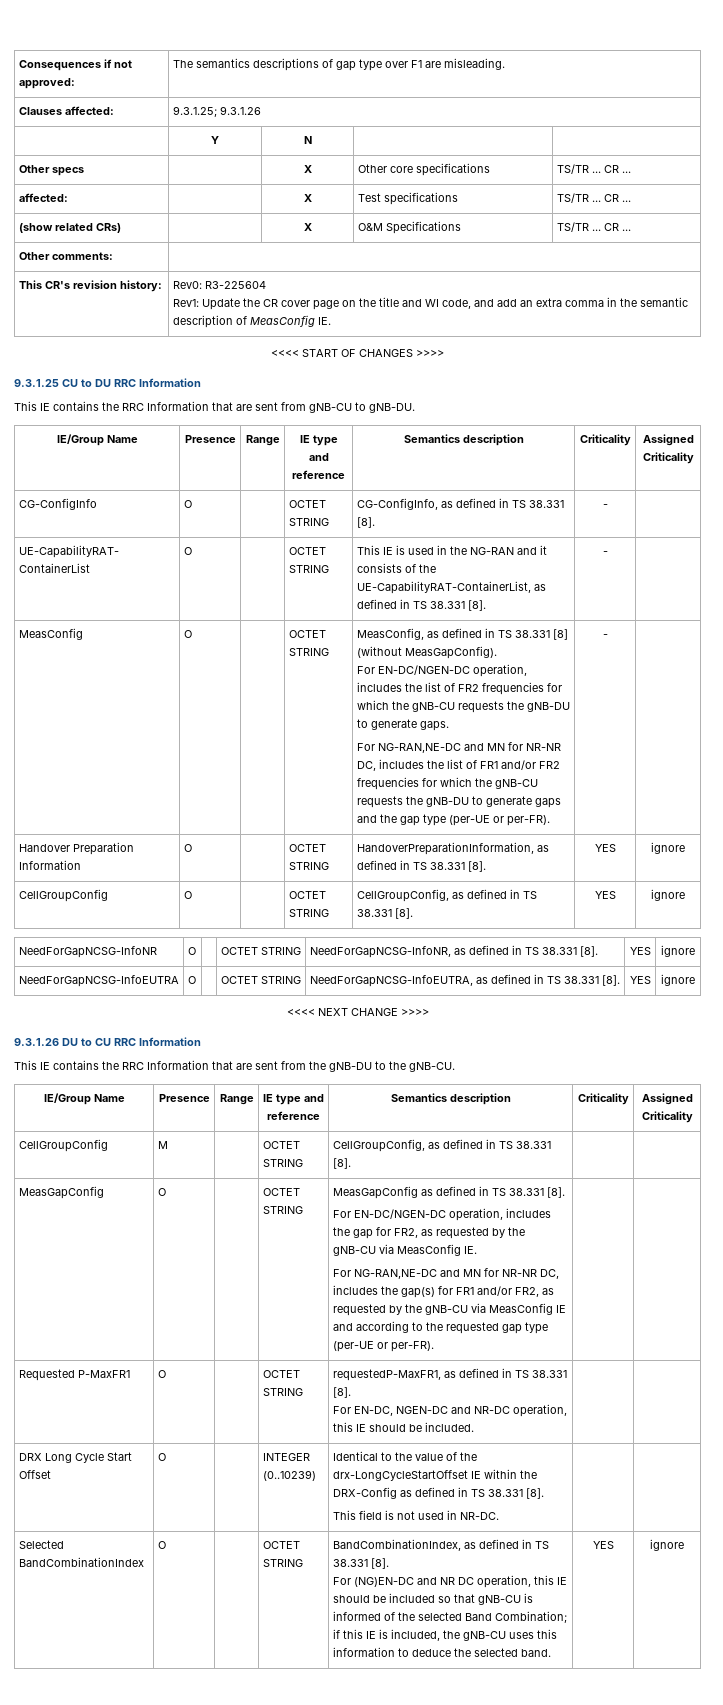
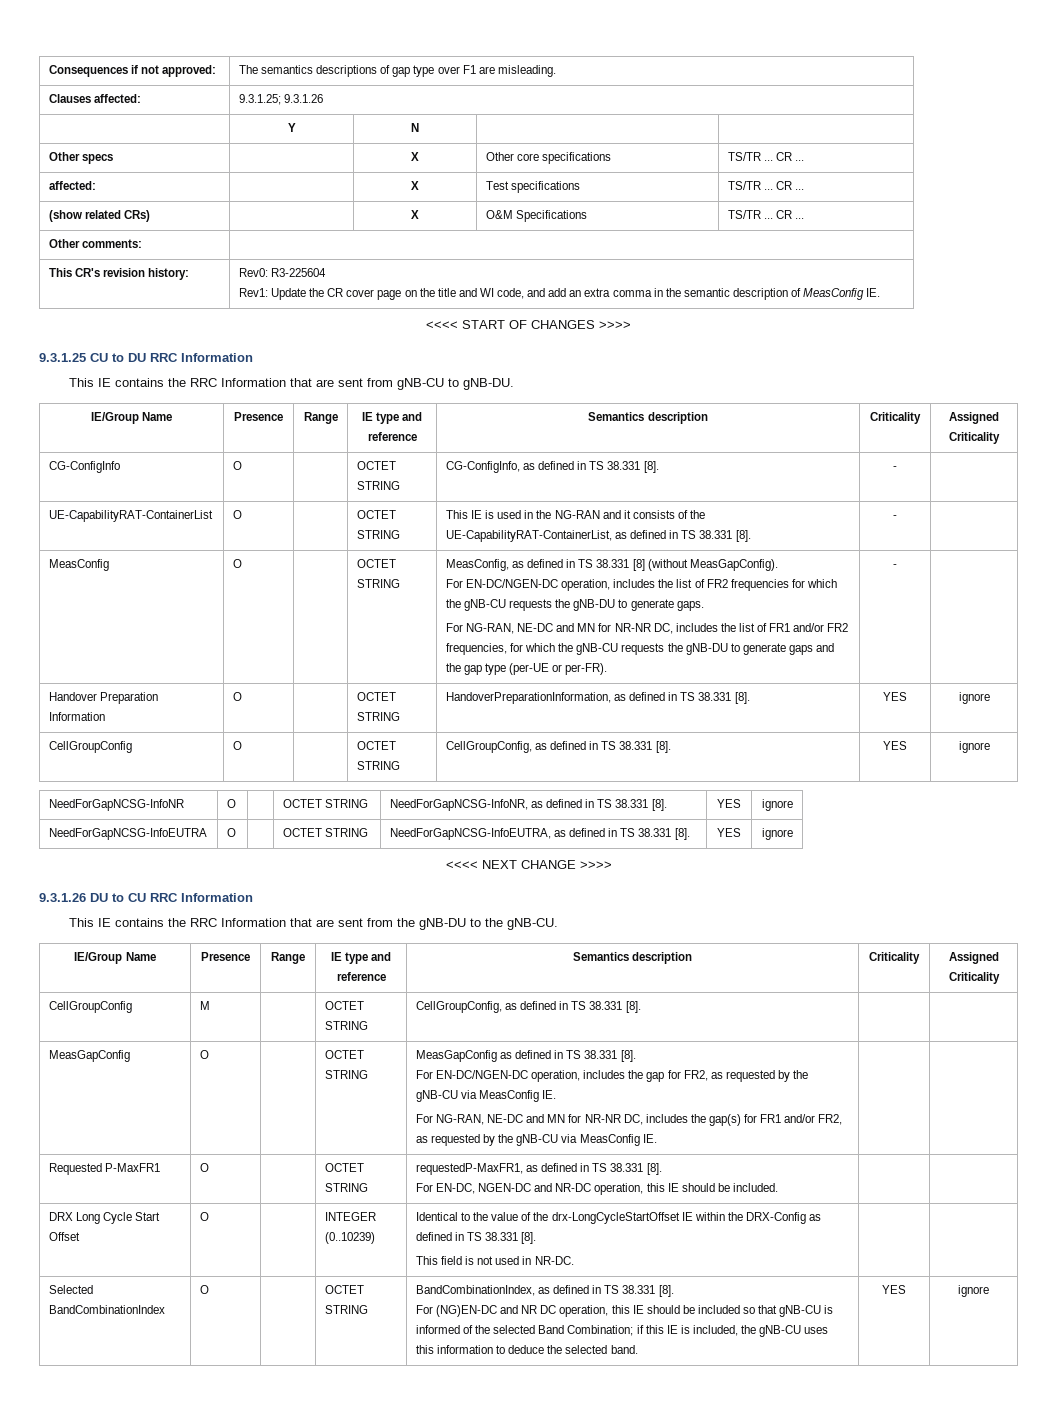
- For NG-RAN,NE-DC and MN for NR-NR DC, includes the list of FR1 and/or FR2 frequencies for which the gNB-CU requests the gNB-DU to generate gaps and the gap type (per-UE or per-FR).
+ For NG-RAN, NE-DC and MN for NR-NR DC, includes the list of FR1 and/or FR2 frequencies, for which the gNB-CU requests the gNB-DU to generate gaps and the gap type (per-UE or per-FR).
- For NG-RAN,NE-DC and MN for NR-NR DC, includes the gap(s) for FR1 and/or FR2, as requested by the gNB-CU via MeasConfig IE and according to the requested gap type (per-UE or per-FR).
+ For NG-RAN, NE-DC and MN for NR-NR DC, includes the gap(s) for FR1 and/or FR2, as requested by the gNB-CU via MeasConfig IE.

